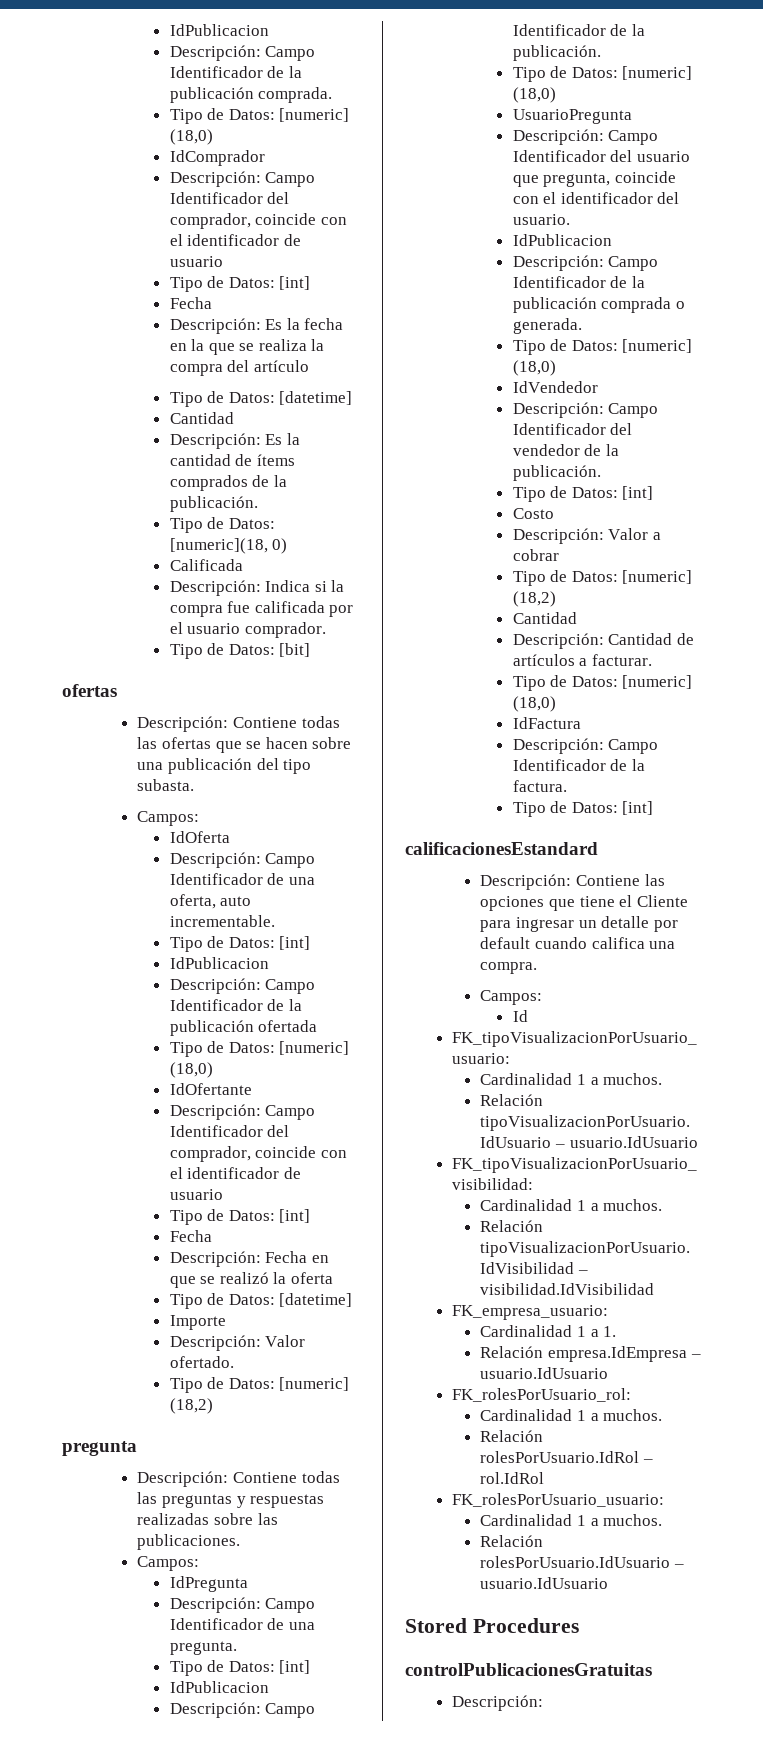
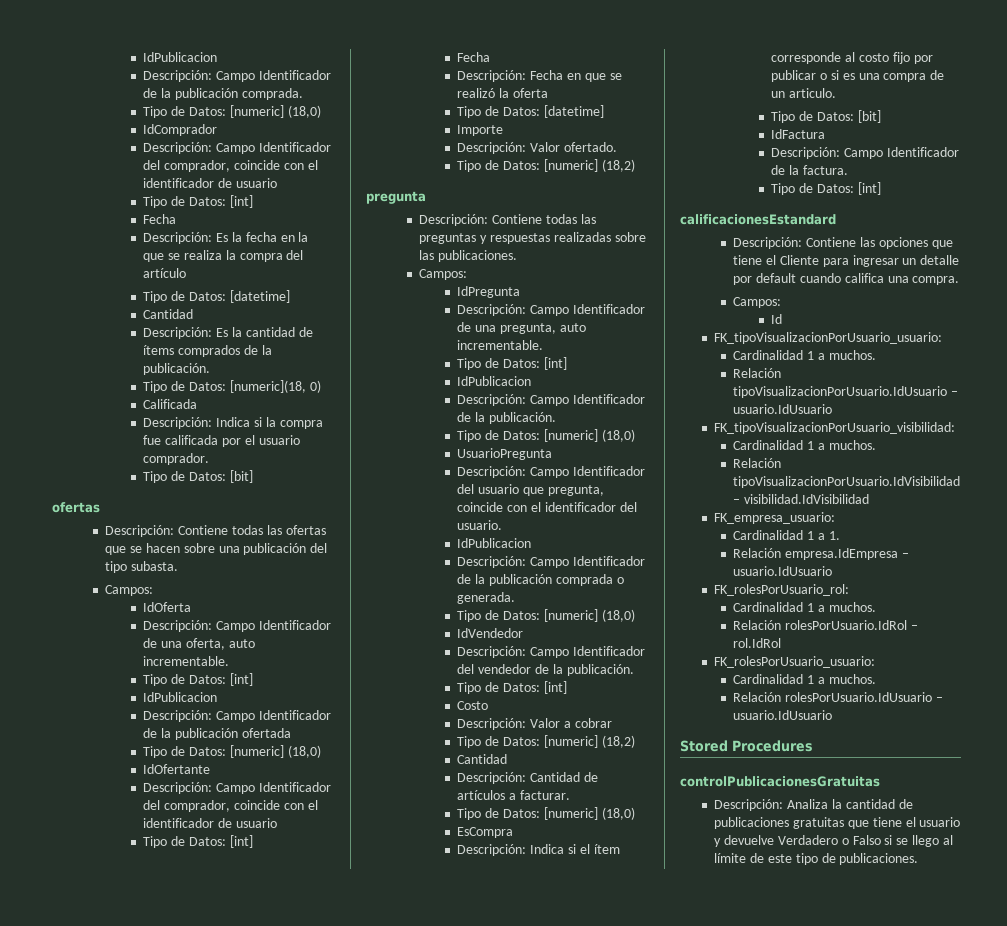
- Descripción: Campo Identificador de una pregunta.
+ Descripción: Campo Identificador de una pregunta, auto incrementable.
+ EsCompra
+ Descripción: Indica si el ítem corresponde al costo fijo por publicar o si es una compra de un articulo.
+ Tipo de Datos: [bit]
  controlPublicacionesGratuitas
- Descripción:
+ Descripción: Analiza la cantidad de publicaciones gratuitas que tiene el usuario y devuelve Verdadero o Falso si se llego al límite de este tipo de publicaciones.

